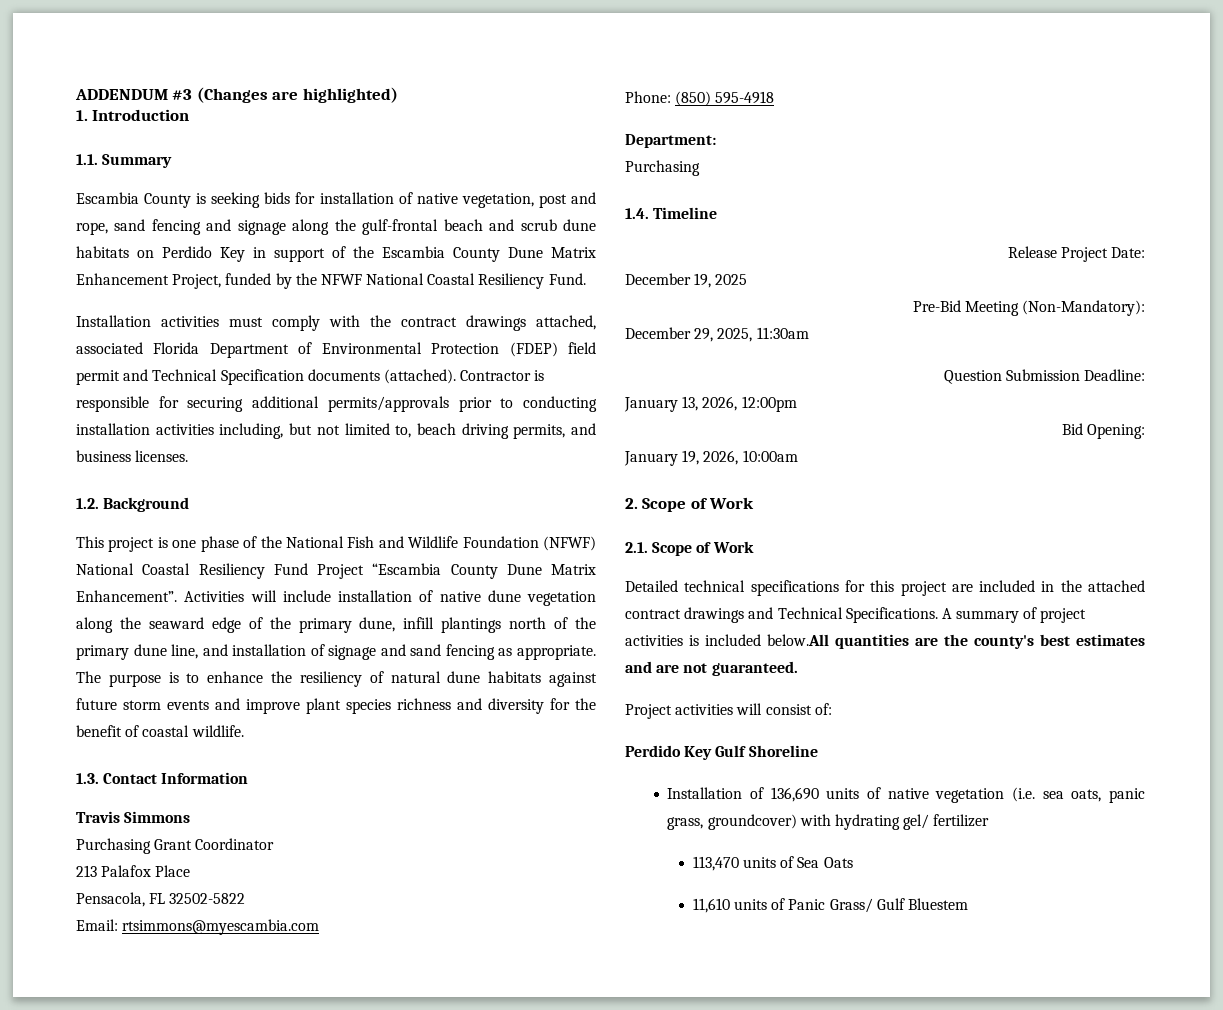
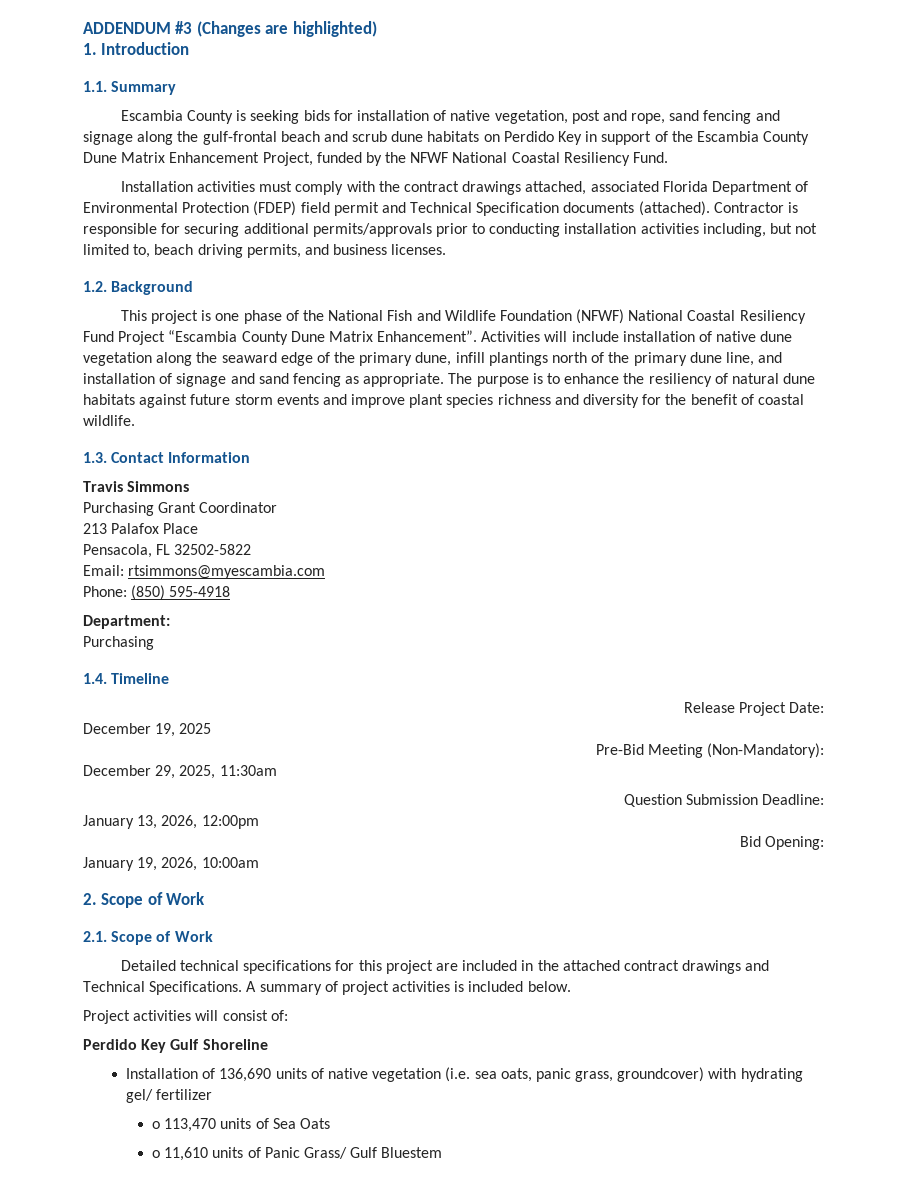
- A summary of project activities is included below.All quantities are the county's best estimates and are not guaranteed.
+ A summary of project activities is included below.
- 113,470 units of Sea Oats
+ o 113,470 units of Sea Oats
- 11,610 units of Panic Grass/ Gulf Bluestem
+ o 11,610 units of Panic Grass/ Gulf Bluestem

